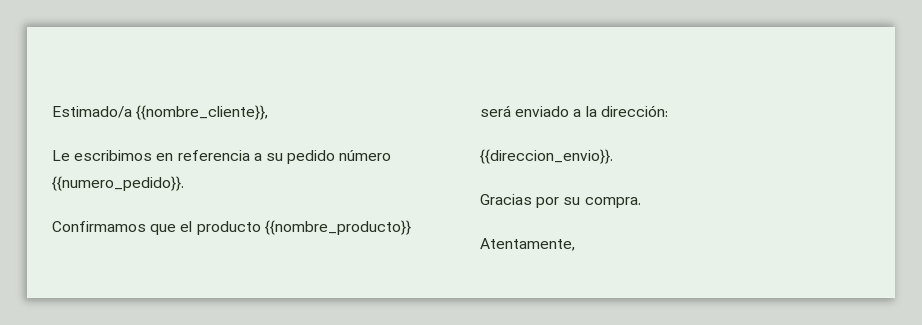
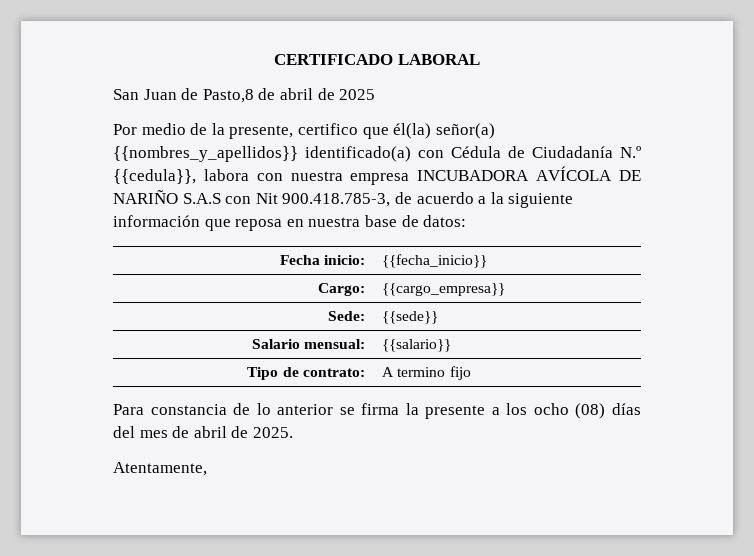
- Estimado/a {{nombre_cliente}},
- Le escribimos en referencia a su pedido número {{numero_pedido}}.
- Confirmamos que el producto {{nombre_producto}} será enviado a la dirección:
- {{direccion_envio}}.
- Gracias por su compra.
+ CERTIFICADO LABORAL
+ San Juan de Pasto,8 de abril de 2025
+ Por medio de la presente, certifico que él(la) señor(a) {{nombres_y_apellidos}} identificado(a) con Cédula de Ciudadanía N.º {{cedula}}, labora con nuestra empresa INCUBADORA AVÍCOLA DE NARIÑO S.A.S con Nit 900.418.785-3, de acuerdo a la siguiente información que reposa en nuestra base de datos:
+ Fecha inicio: | {{fecha_inicio}}
+ Cargo: | {{cargo_empresa}}
+ Sede: | {{sede}}
+ Salario mensual: | {{salario}}
+ Tipo de contrato: | A termino fijo
+ Para constancia de lo anterior se firma la presente a los ocho (08) días del mes de abril de 2025.

